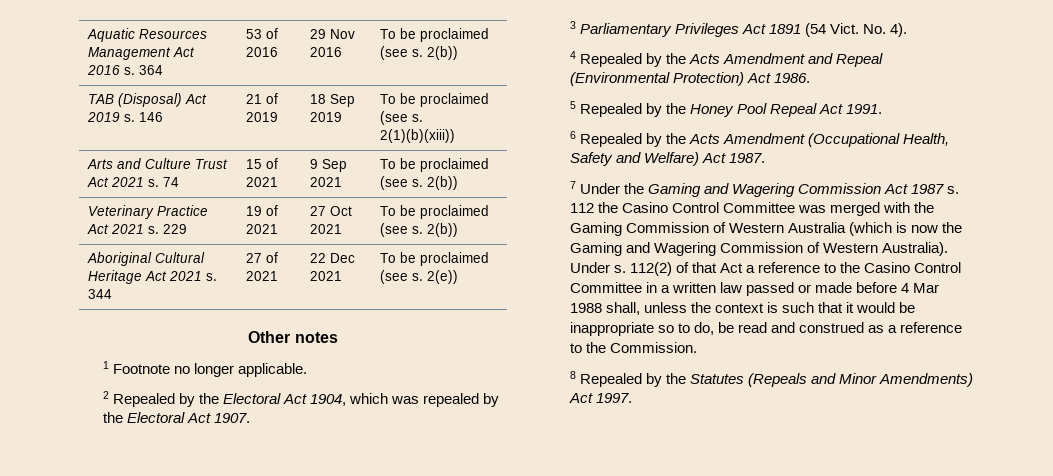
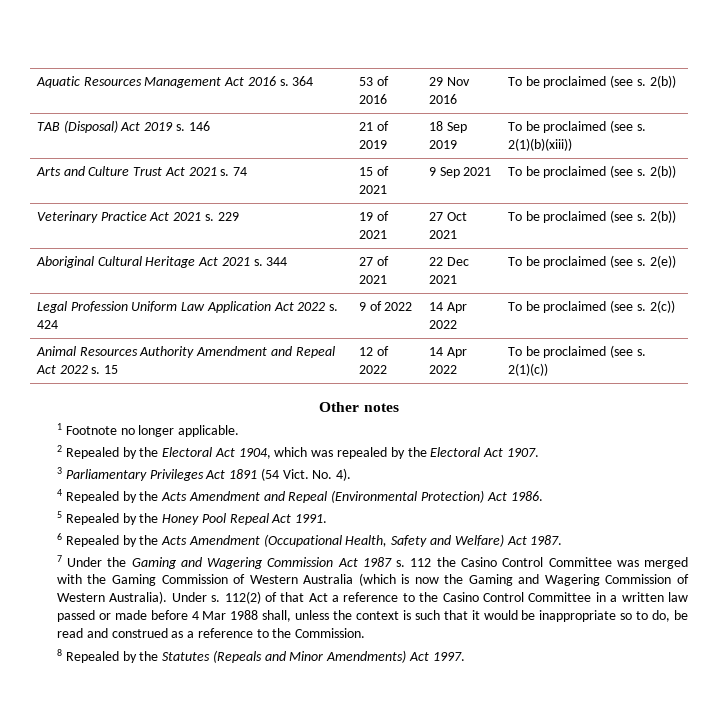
+ Legal Profession Uniform Law Application Act 2022 s. 424 | 9 of 2022 | 14 Apr 2022 | To be proclaimed (see s. 2(c))
+ Animal Resources Authority Amendment and Repeal Act 2022 s. 15 | 12 of 2022 | 14 Apr 2022 | To be proclaimed (see s. 2(1)(c))

